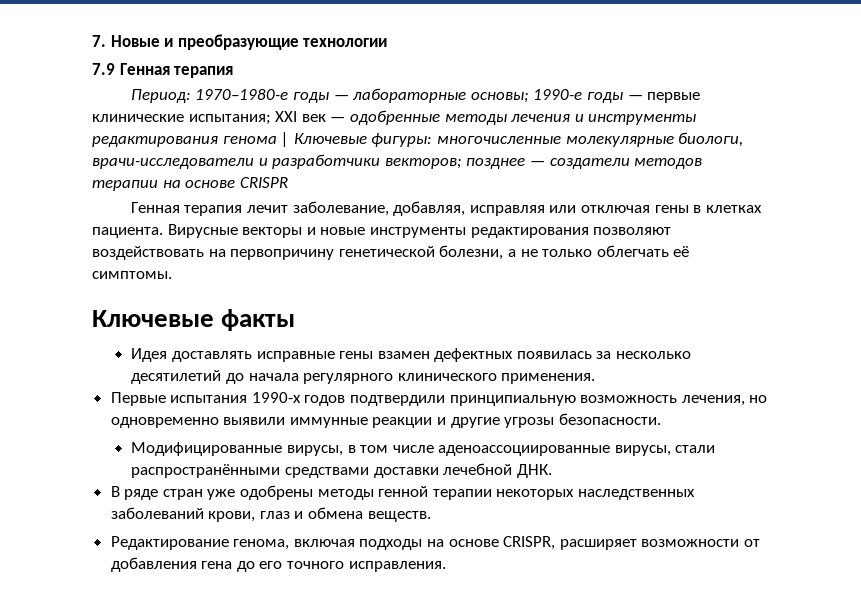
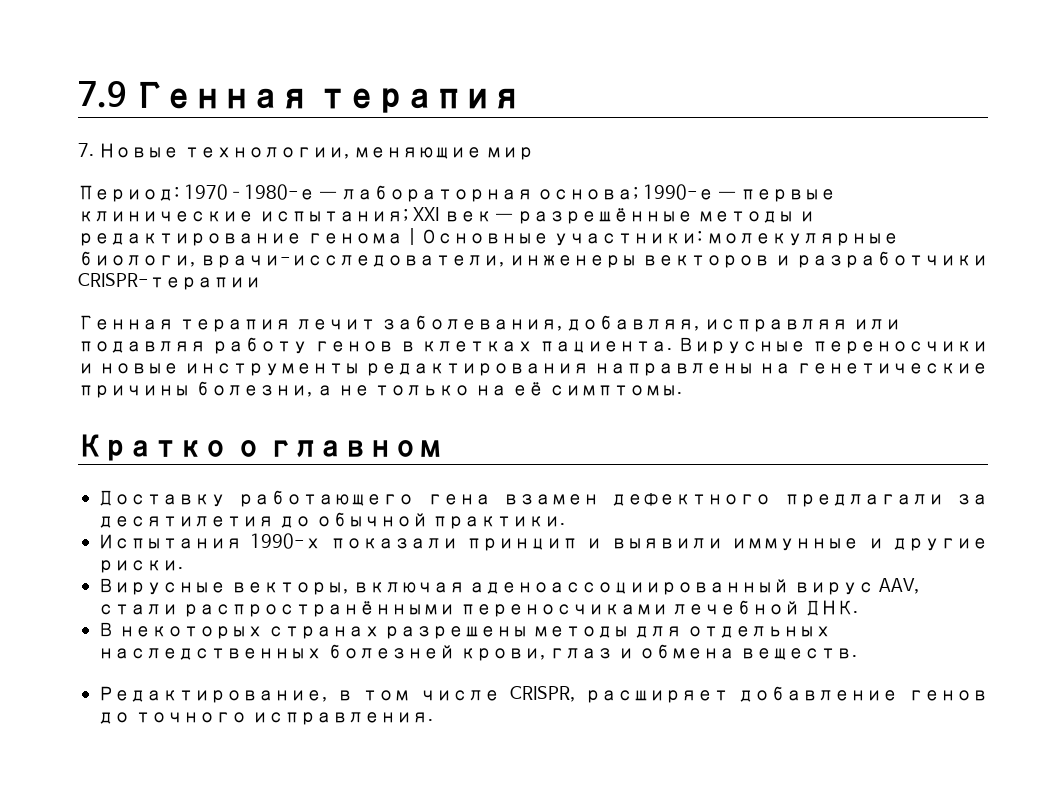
- 7. Новые и преобразующие технологии
  7.9 Генная терапия
- Период: 1970–1980-е годы — лабораторные основы; 1990-е годы — первые клинические испытания; XXI век — одобренные методы лечения и инструменты редактирования генома | Ключевые фигуры: многочисленные молекулярные биологи, врачи-исследователи и разработчики векторов; позднее — создатели методов терапии на основе CRISPR
+ 7. Новые технологии, меняющие мир
+ Период: 1970–1980-е — лабораторная основа; 1990-е — первые клинические испытания; XXI век — разрешённые методы и редактирование генома | Основные участники: молекулярные биологи, врачи-исследователи, инженеры векторов и разработчики CRISPR-терапии
- Генная терапия лечит заболевание, добавляя, исправляя или отключая гены в клетках пациента.
+ Генная терапия лечит заболевания, добавляя, исправляя или подавляя работу генов в клетках пациента.
- Вирусные векторы и новые инструменты редактирования позволяют воздействовать на первопричину генетической болезни, а не только облегчать её симптомы.
+ Вирусные переносчики и новые инструменты редактирования направлены на генетические причины болезни, а не только на её симптомы.
- Ключевые факты
- Идея доставлять исправные гены взамен дефектных появилась за несколько десятилетий до начала регулярного клинического применения.
- Первые испытания 1990-х годов подтвердили принципиальную возможность лечения, но одновременно выявили иммунные реакции и другие угрозы безопасности.
- Модифицированные вирусы, в том числе аденоассоциированные вирусы, стали распространёнными средствами доставки лечебной ДНК.
- В ряде стран уже одобрены методы генной терапии некоторых наследственных заболеваний крови, глаз и обмена веществ.
+ Кратко о главном
+ Доставку работающего гена взамен дефектного предлагали за десятилетия до обычной практики.
+ Испытания 1990-х показали принцип и выявили иммунные и другие риски.
+ Вирусные векторы, включая аденоассоциированный вирус AAV, стали распространёнными переносчиками лечебной ДНК.
+ В некоторых странах разрешены методы для отдельных наследственных болезней крови, глаз и обмена веществ.
- Редактирование генома, включая подходы на основе CRISPR, расширяет возможности от добавления гена до его точного исправления.
+ Редактирование, в том числе CRISPR, расширяет добавление генов до точного исправления.

